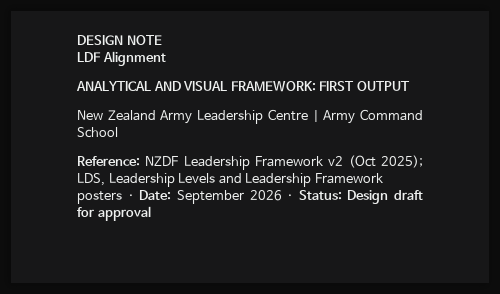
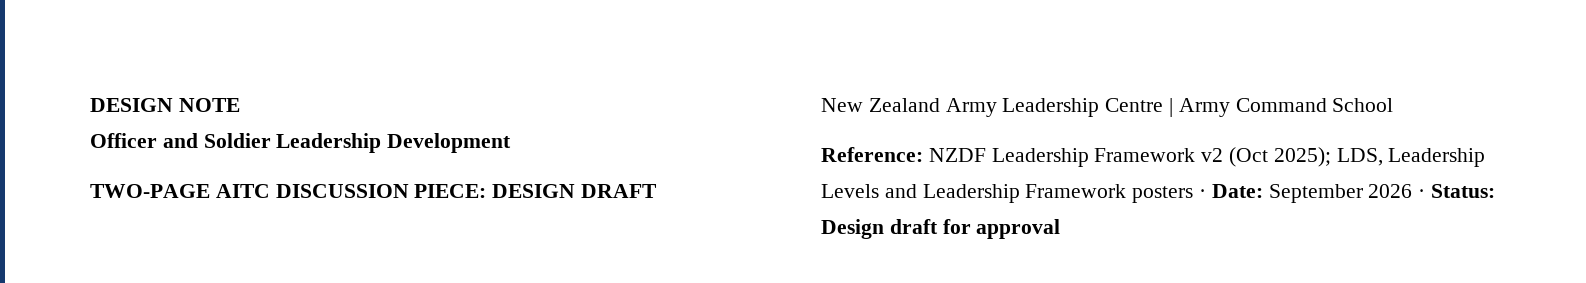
- LDF Alignment
- ANALYTICAL AND VISUAL FRAMEWORK: FIRST OUTPUT
+ Officer and Soldier Leadership Development
+ TWO-PAGE AITC DISCUSSION PIECE: DESIGN DRAFT

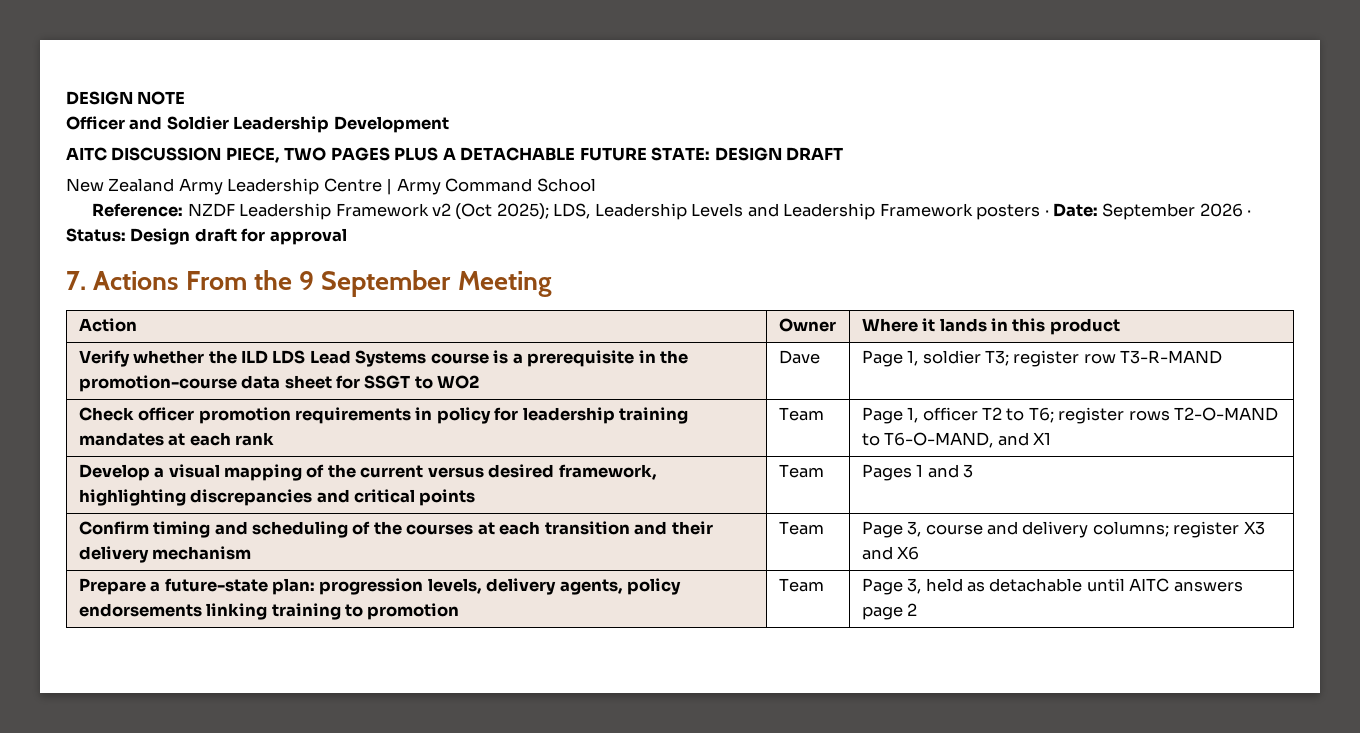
- TWO-PAGE AITC DISCUSSION PIECE: DESIGN DRAFT
+ AITC DISCUSSION PIECE, TWO PAGES PLUS A DETACHABLE FUTURE STATE: DESIGN DRAFT
+ 7. Actions From the 9 September Meeting
+ Action | Owner | Where it lands in this product
+ Verify whether the ILD LDS Lead Systems course is a prerequisite in the promotion-course data sheet for SSGT to WO2 | Dave | Page 1, soldier T3; register row T3-R-MAND
+ Check officer promotion requirements in policy for leadership training mandates at each rank | Team | Page 1, officer T2 to T6; register rows T2-O-MAND to T6-O-MAND, and X1
+ Develop a visual mapping of the current versus desired framework, highlighting discrepancies and critical points | Team | Pages 1 and 3
+ Confirm timing and scheduling of the courses at each transition and their delivery mechanism | Team | Page 3, course and delivery columns; register X3 and X6
+ Prepare a future-state plan: progression levels, delivery agents, policy endorsements linking training to promotion | Team | Page 3, held as detachable until AITC answers page 2

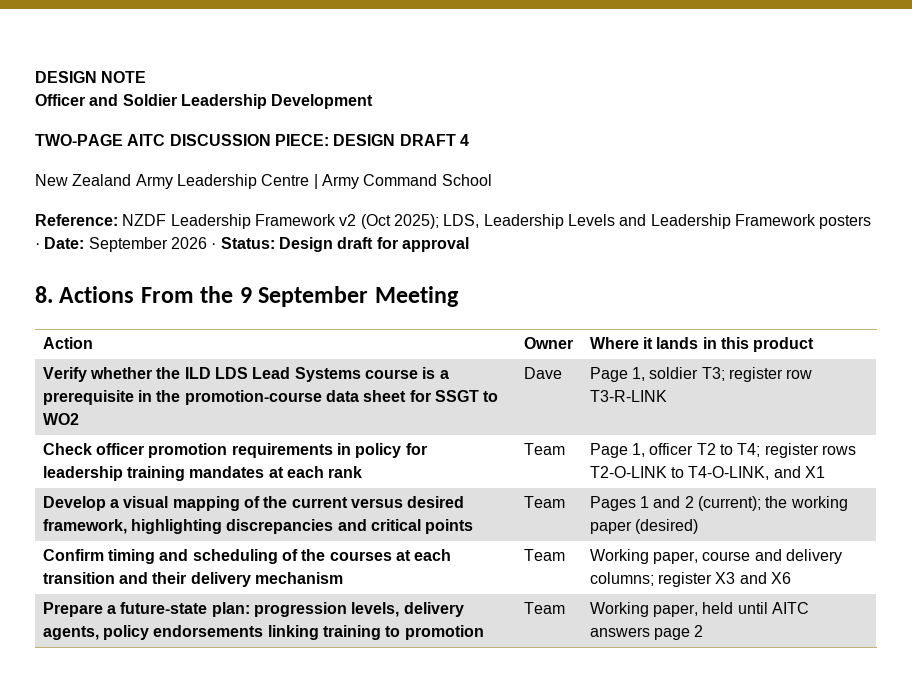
- AITC DISCUSSION PIECE, TWO PAGES PLUS A DETACHABLE FUTURE STATE: DESIGN DRAFT
+ TWO-PAGE AITC DISCUSSION PIECE: DESIGN DRAFT 4
- 7. Actions From the 9 September Meeting
+ 8. Actions From the 9 September Meeting
- Verify whether the ILD LDS Lead Systems course is a prerequisite in the promotion-course data sheet for SSGT to WO2 | Dave | Page 1, soldier T3; register row T3-R-MAND
+ Verify whether the ILD LDS Lead Systems course is a prerequisite in the promotion-course data sheet for SSGT to WO2 | Dave | Page 1, soldier T3; register row T3-R-LINK
- Check officer promotion requirements in policy for leadership training mandates at each rank | Team | Page 1, officer T2 to T6; register rows T2-O-MAND to T6-O-MAND, and X1
+ Check officer promotion requirements in policy for leadership training mandates at each rank | Team | Page 1, officer T2 to T4; register rows T2-O-LINK to T4-O-LINK, and X1
- Develop a visual mapping of the current versus desired framework, highlighting discrepancies and critical points | Team | Pages 1 and 3
+ Develop a visual mapping of the current versus desired framework, highlighting discrepancies and critical points | Team | Pages 1 and 2 (current); the working paper (desired)
- Confirm timing and scheduling of the courses at each transition and their delivery mechanism | Team | Page 3, course and delivery columns; register X3 and X6
+ Confirm timing and scheduling of the courses at each transition and their delivery mechanism | Team | Working paper, course and delivery columns; register X3 and X6
- Prepare a future-state plan: progression levels, delivery agents, policy endorsements linking training to promotion | Team | Page 3, held as detachable until AITC answers page 2
+ Prepare a future-state plan: progression levels, delivery agents, policy endorsements linking training to promotion | Team | Working paper, held until AITC answers page 2

